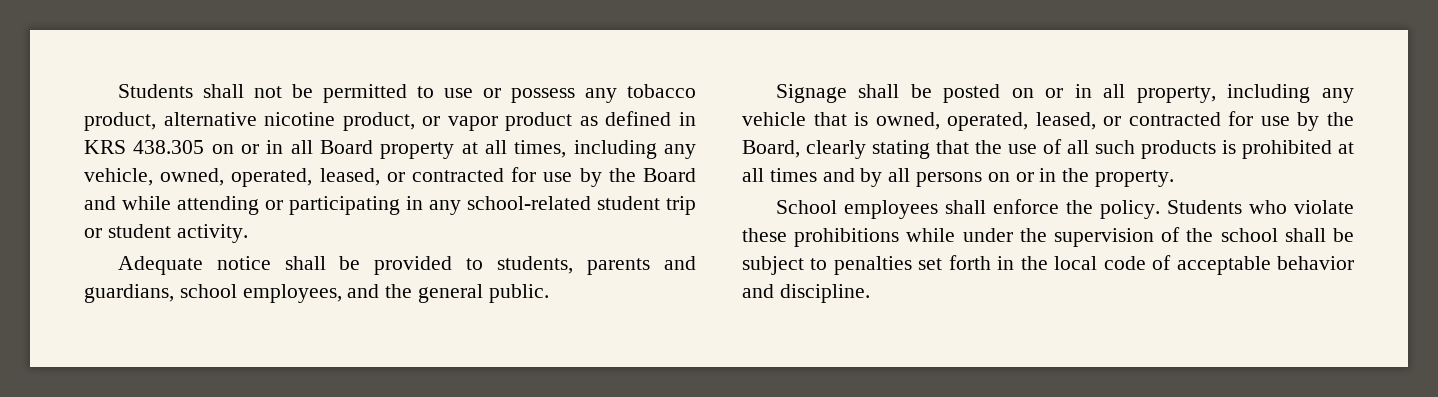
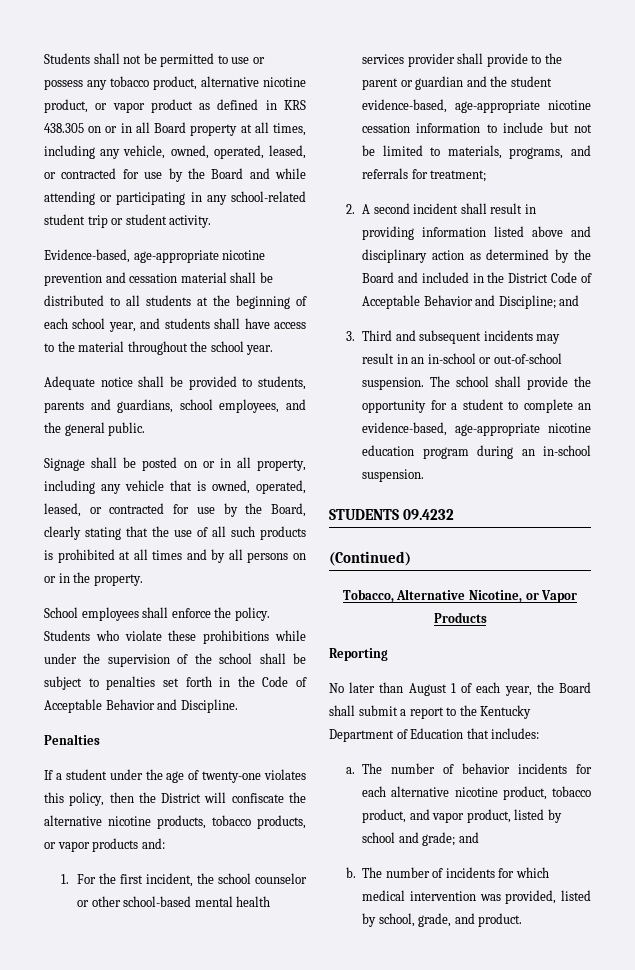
+ Evidence-based, age-appropriate nicotine prevention and cessation material shall be distributed to all students at the beginning of each school year, and students shall have access to the material throughout the school year.
- Students who violate these prohibitions while under the supervision of the school shall be subject to penalties set forth in the local code of acceptable behavior and discipline.
+ Students who violate these prohibitions while under the supervision of the school shall be subject to penalties set forth in the Code of Acceptable Behavior and Discipline.
+ Penalties
+ If a student under the age of twenty-one violates this policy, then the District will confiscate the alternative nicotine products, tobacco products, or vapor products and:
+ 1. For the first incident, the school counselor or other school-based mental health services provider shall provide to the parent or guardian and the student evidence-based, age-appropriate nicotine cessation information to include but not be limited to materials, programs, and referrals for treatment;
+ 2. A second incident shall result in providing information listed above and disciplinary action as determined by the Board and included in the District Code of Acceptable Behavior and Discipline; and
+ 3. Third and subsequent incidents may result in an in-school or out-of-school suspension. The school shall provide the opportunity for a student to complete an evidence-based, age-appropriate nicotine education program during an in-school suspension.
+ STUDENTS 09.4232
+ (Continued)
+ Tobacco, Alternative Nicotine, or Vapor Products
+ Reporting
+ No later than August 1 of each year, the Board shall submit a report to the Kentucky Department of Education that includes:
+ a. The number of behavior incidents for each alternative nicotine product, tobacco product, and vapor product, listed by school and grade; and
+ b. The number of incidents for which medical intervention was provided, listed by school, grade, and product.

